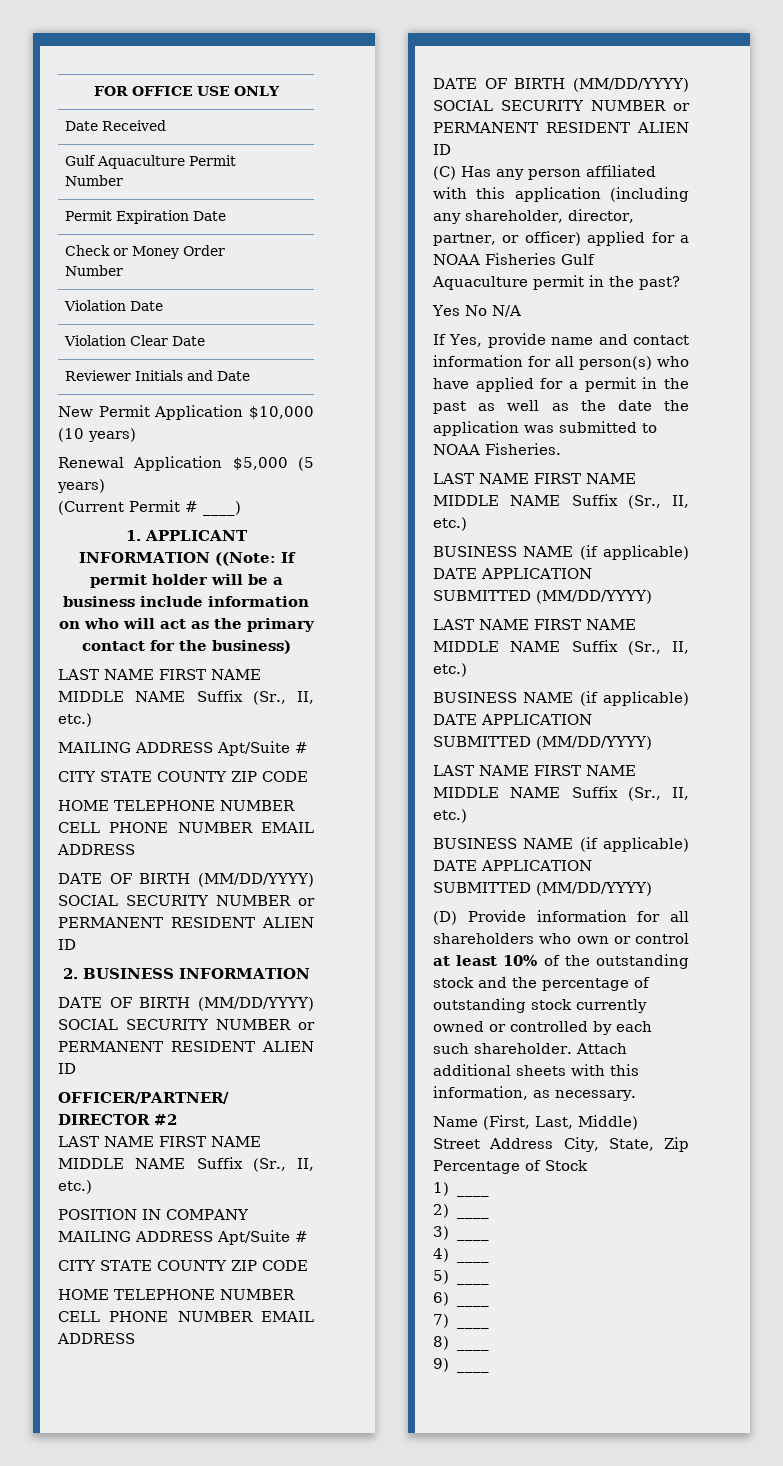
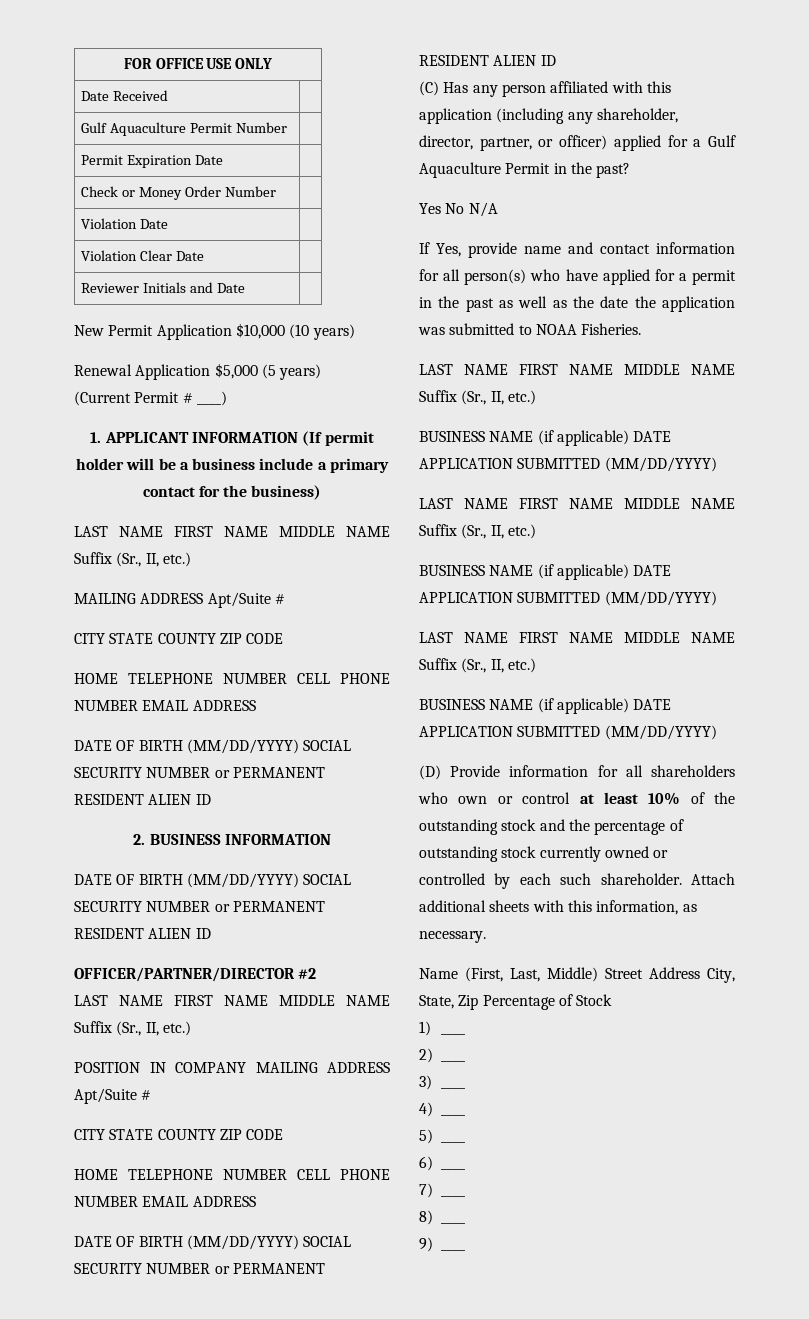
- 1. APPLICANT INFORMATION ((Note: If permit holder will be a business include information on who will act as the primary contact for the business)
+ 1. APPLICANT INFORMATION (If permit holder will be a business include a primary contact for the business)
- (C) Has any person affiliated with this application (including any shareholder, director, partner, or officer) applied for a NOAA Fisheries Gulf Aquaculture permit in the past?
+ (C) Has any person affiliated with this application (including any shareholder, director, partner, or officer) applied for a Gulf Aquaculture Permit in the past?

